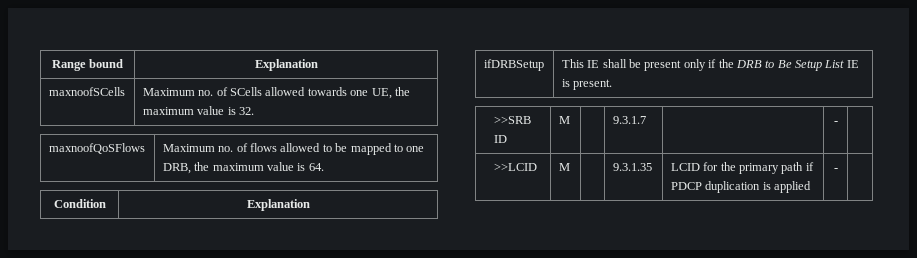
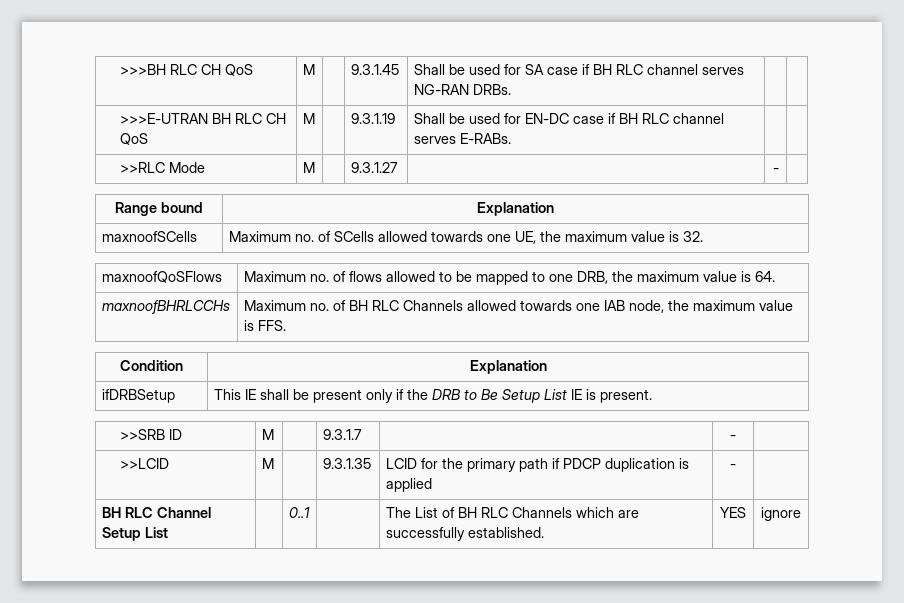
+ >>>BH RLC CH QoS | M | | 9.3.1.45 | Shall be used for SA case if BH RLC channel serves NG-RAN DRBs. | |
+ >>>E-UTRAN BH RLC CH QoS | M | | 9.3.1.19 | Shall be used for EN-DC case if BH RLC channel serves E-RABs. | |
+ >>RLC Mode | M | | 9.3.1.27 | | - |
+ maxnoofBHRLCCHs | Maximum no. of BH RLC Channels allowed towards one IAB node, the maximum value is FFS.
+ BH RLC Channel Setup List | | 0..1 | | The List of BH RLC Channels which are successfully established. | YES | ignore

